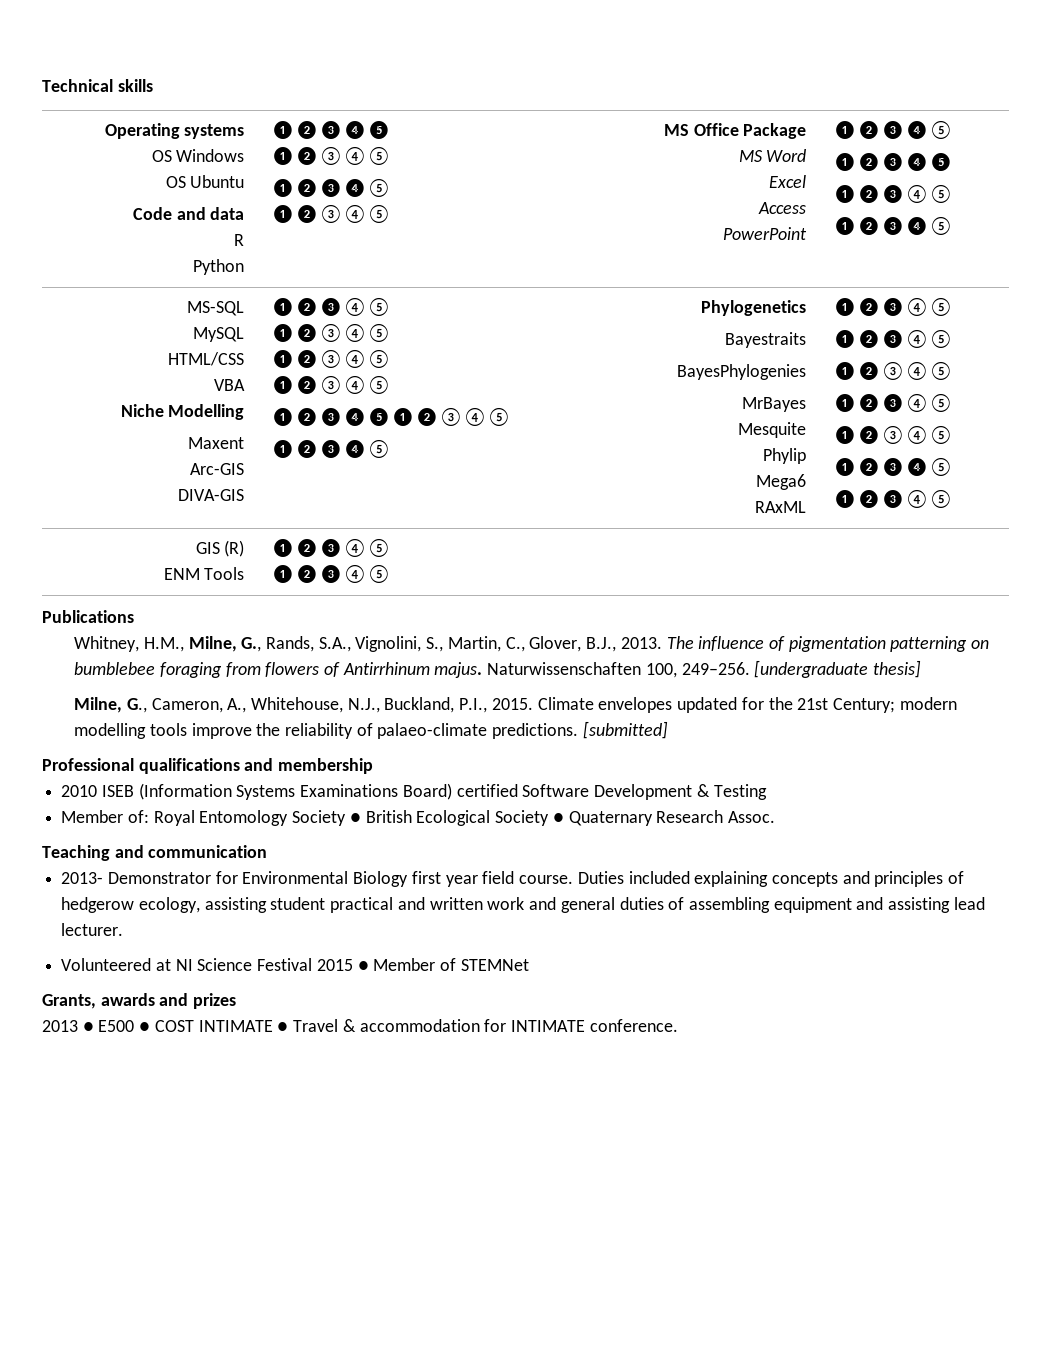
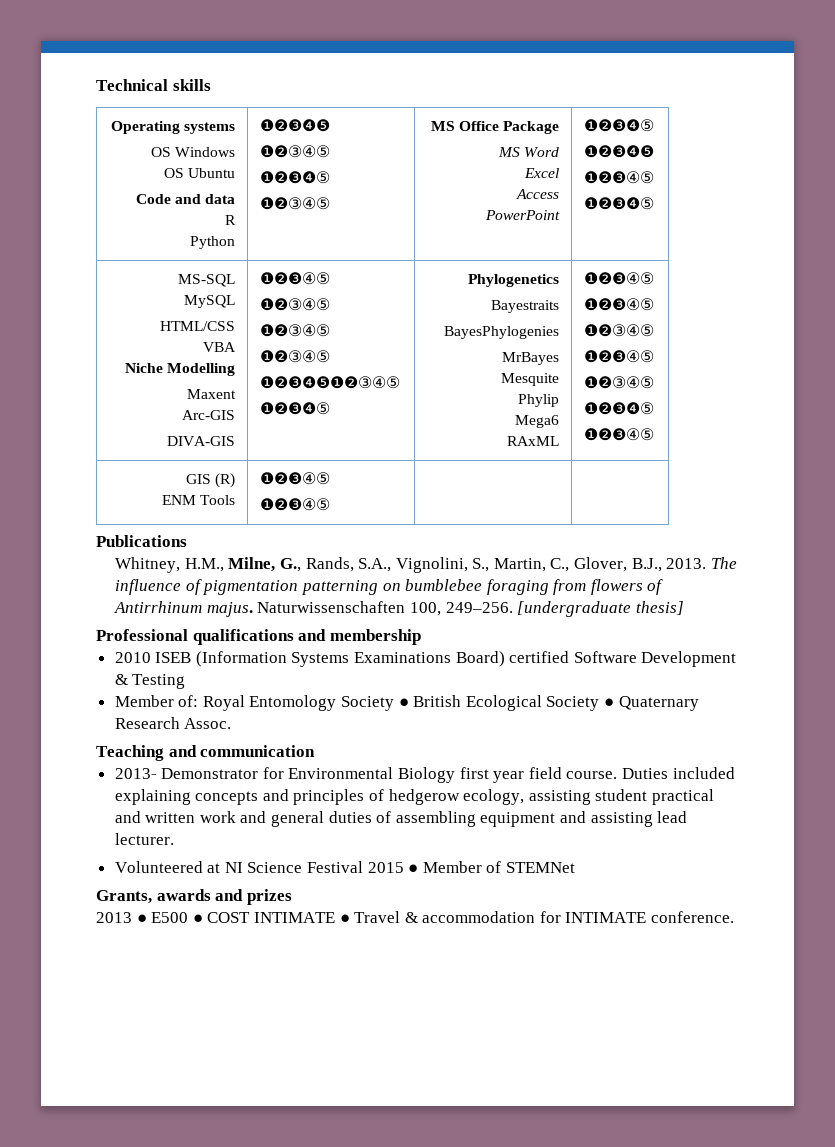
- Milne, G., Cameron, A., Whitehouse, N.J., Buckland, P.I., 2015. Climate envelopes updated for the 21st Century; modern modelling tools improve the reliability of palaeo-climate predictions. [submitted]

